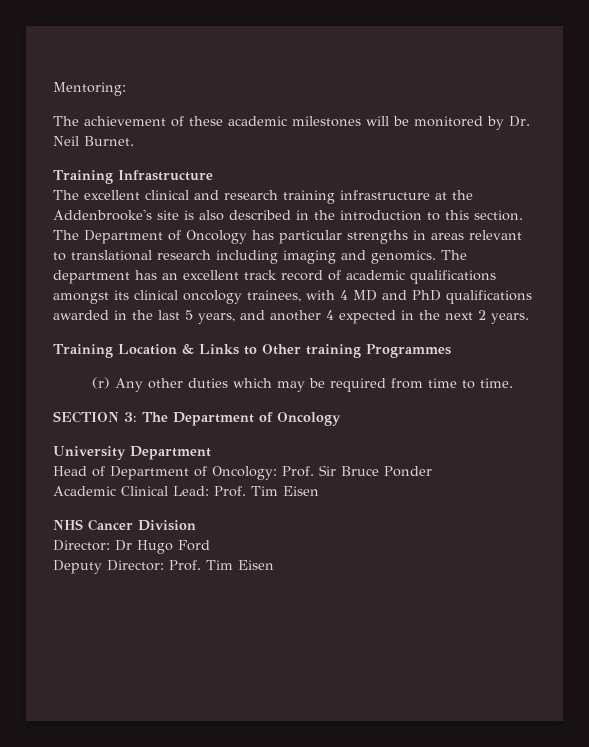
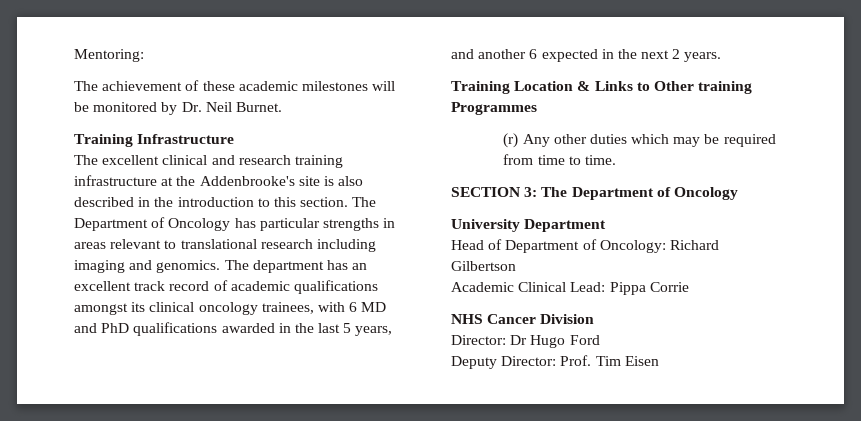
- The department has an excellent track record of academic qualifications amongst its clinical oncology trainees, with 4 MD and PhD qualifications awarded in the last 5 years, and another 4 expected in the next 2 years.
+ The department has an excellent track record of academic qualifications amongst its clinical oncology trainees, with 6 MD and PhD qualifications awarded in the last 5 years, and another 6 expected in the next 2 years.
- Head of Department of Oncology: Prof. Sir Bruce Ponder
+ Head of Department of Oncology: Richard Gilbertson
- Academic Clinical Lead: Prof. Tim Eisen
+ Academic Clinical Lead: Pippa Corrie

